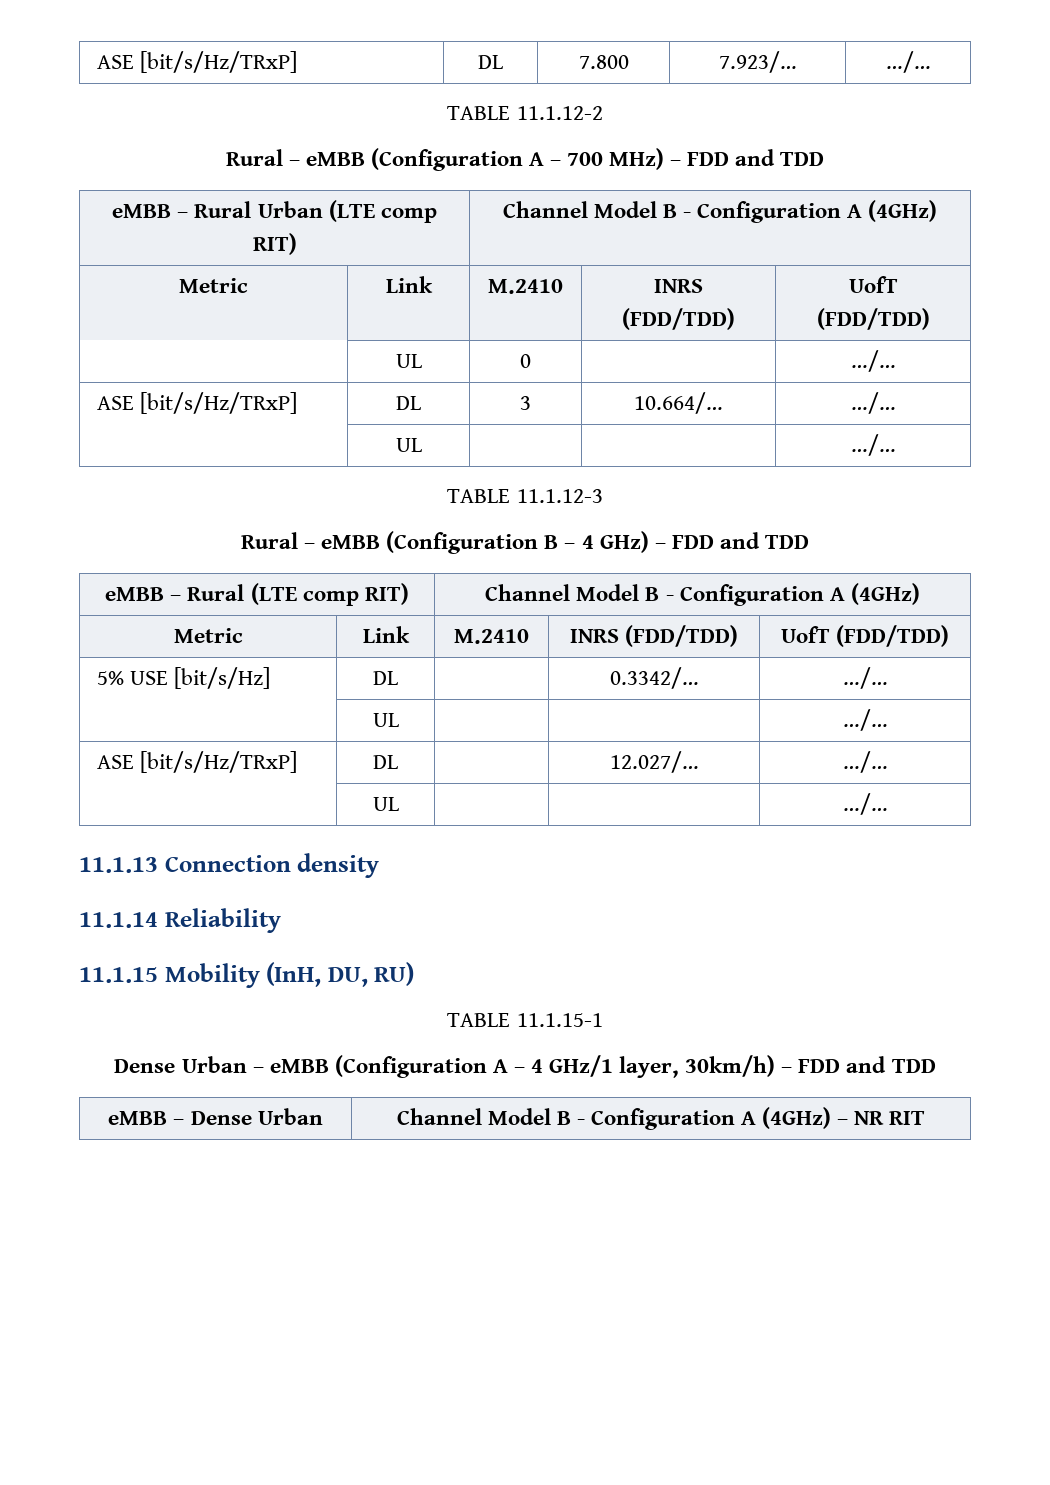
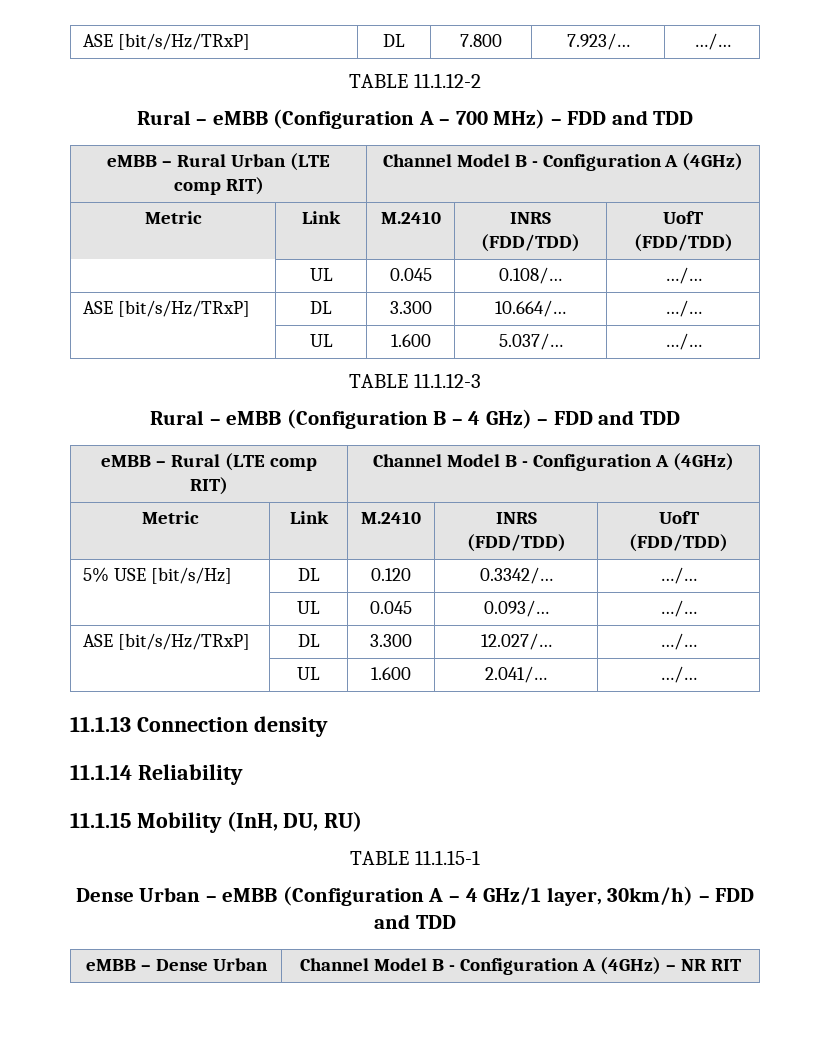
- | UL | 0 | | …/…
- ASE [bit/s/Hz/TRxP] | DL | 3 | 10.664/… | …/…
- | UL | | | …/…
+ | UL | 0.045 | 0.108/… | …/…
+ ASE [bit/s/Hz/TRxP] | DL | 3.300 | 10.664/… | …/…
+ | UL | 1.600 | 5.037/… | …/…
- 5% USE [bit/s/Hz] | DL | | 0.3342/… | …/…
- | UL | | | …/…
- ASE [bit/s/Hz/TRxP] | DL | | 12.027/… | …/…
- | UL | | | …/…
+ 5% USE [bit/s/Hz] | DL | 0.120 | 0.3342/… | …/…
+ | UL | 0.045 | 0.093/… | …/…
+ ASE [bit/s/Hz/TRxP] | DL | 3.300 | 12.027/… | …/…
+ | UL | 1.600 | 2.041/… | …/…

